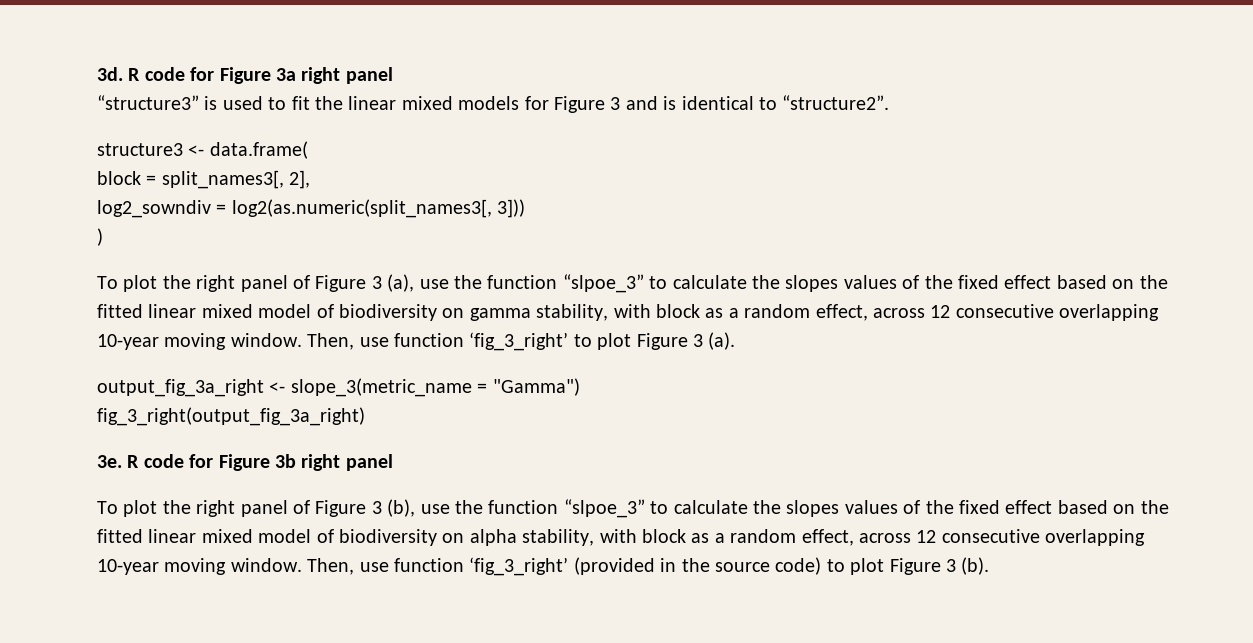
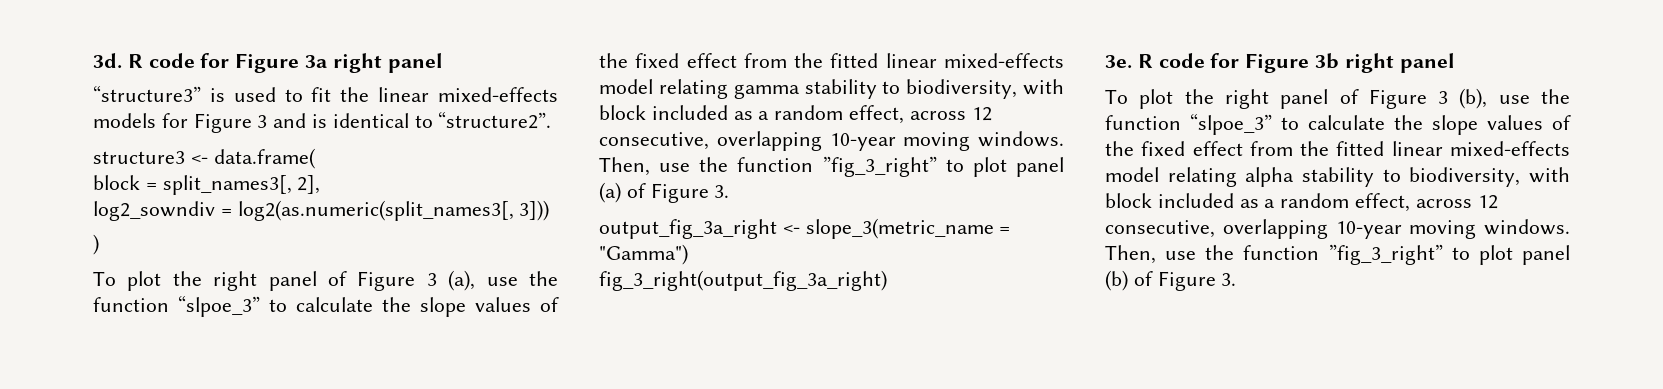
- “structure3” is used to fit the linear mixed models for Figure 3 and is identical to “structure2”.
+ “structure3” is used to fit the linear mixed-effects models for Figure 3 and is identical to “structure2”.
- To plot the right panel of Figure 3 (a), use the function “slpoe_3” to calculate the slopes values of the fixed effect based on the fitted linear mixed model of biodiversity on gamma stability, with block as a random effect, across 12 consecutive overlapping 10-year moving window. Then, use function ‘fig_3_right’ to plot Figure 3 (a).
+ To plot the right panel of Figure 3 (a), use the function “slpoe_3” to calculate the slope values of the fixed effect from the fitted linear mixed-effects model relating gamma stability to biodiversity, with block included as a random effect, across 12 consecutive, overlapping 10-year moving windows. Then, use the function ”fig_3_right” to plot panel (a) of Figure 3.
- To plot the right panel of Figure 3 (b), use the function “slpoe_3” to calculate the slopes values of the fixed effect based on the fitted linear mixed model of biodiversity on alpha stability, with block as a random effect, across 12 consecutive overlapping 10-year moving window. Then, use function ‘fig_3_right’ (provided in the source code) to plot Figure 3 (b).
+ To plot the right panel of Figure 3 (b), use the function “slpoe_3” to calculate the slope values of the fixed effect from the fitted linear mixed-effects model relating alpha stability to biodiversity, with block included as a random effect, across 12 consecutive, overlapping 10-year moving windows. Then, use the function ”fig_3_right” to plot panel (b) of Figure 3.

